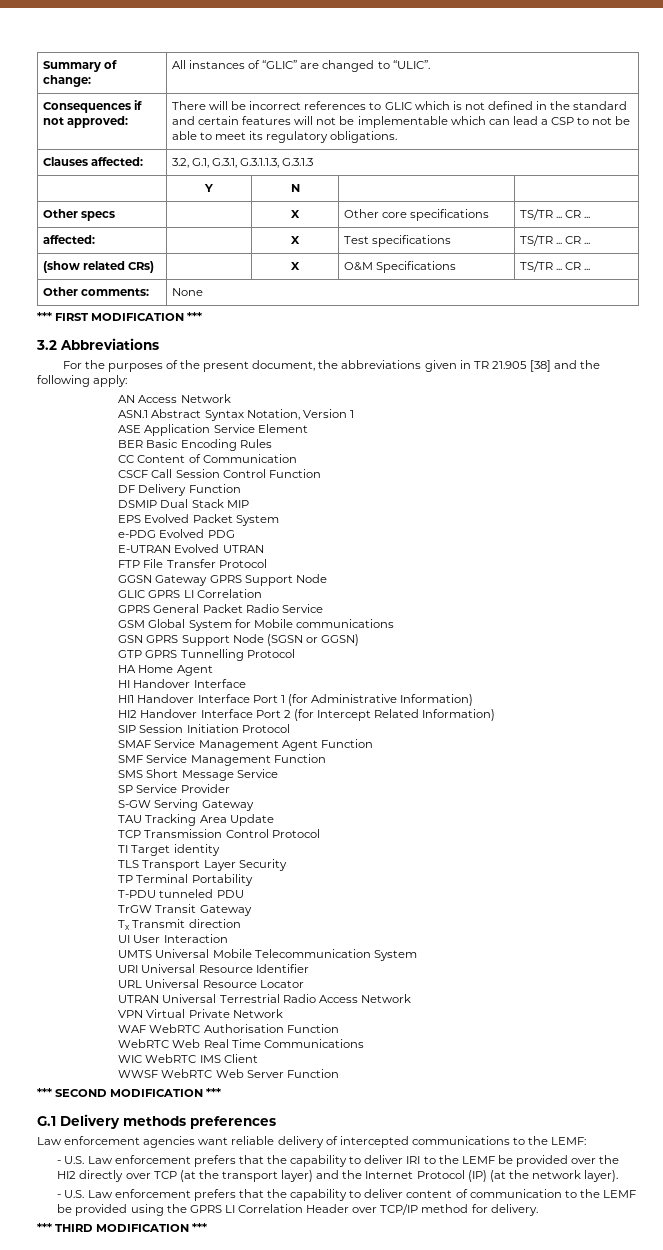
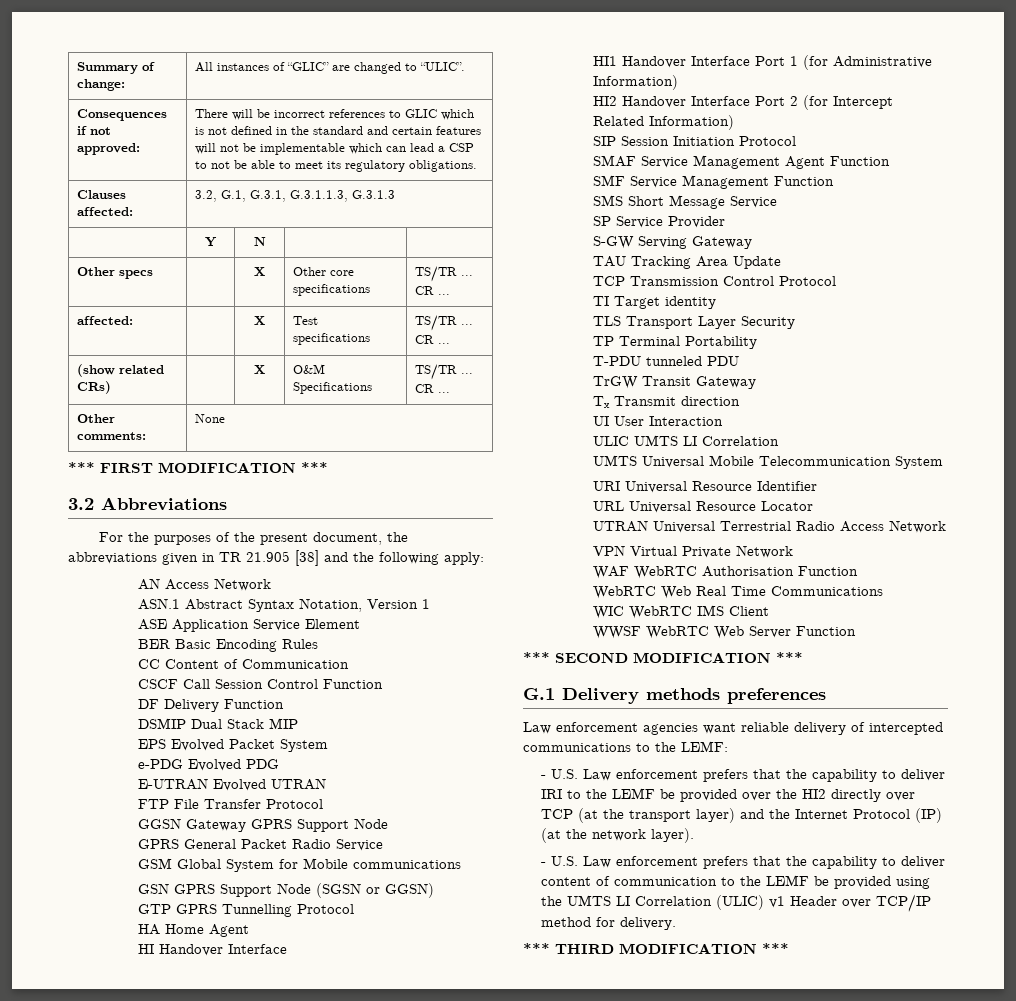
- GLIC GPRS LI Correlation
+ ULIC UMTS LI Correlation
- - U.S. Law enforcement prefers that the capability to deliver content of communication to the LEMF be provided using the GPRS LI Correlation Header over TCP/IP method for delivery.
+ - U.S. Law enforcement prefers that the capability to deliver content of communication to the LEMF be provided using the UMTS LI Correlation (ULIC) v1 Header over TCP/IP method for delivery.

